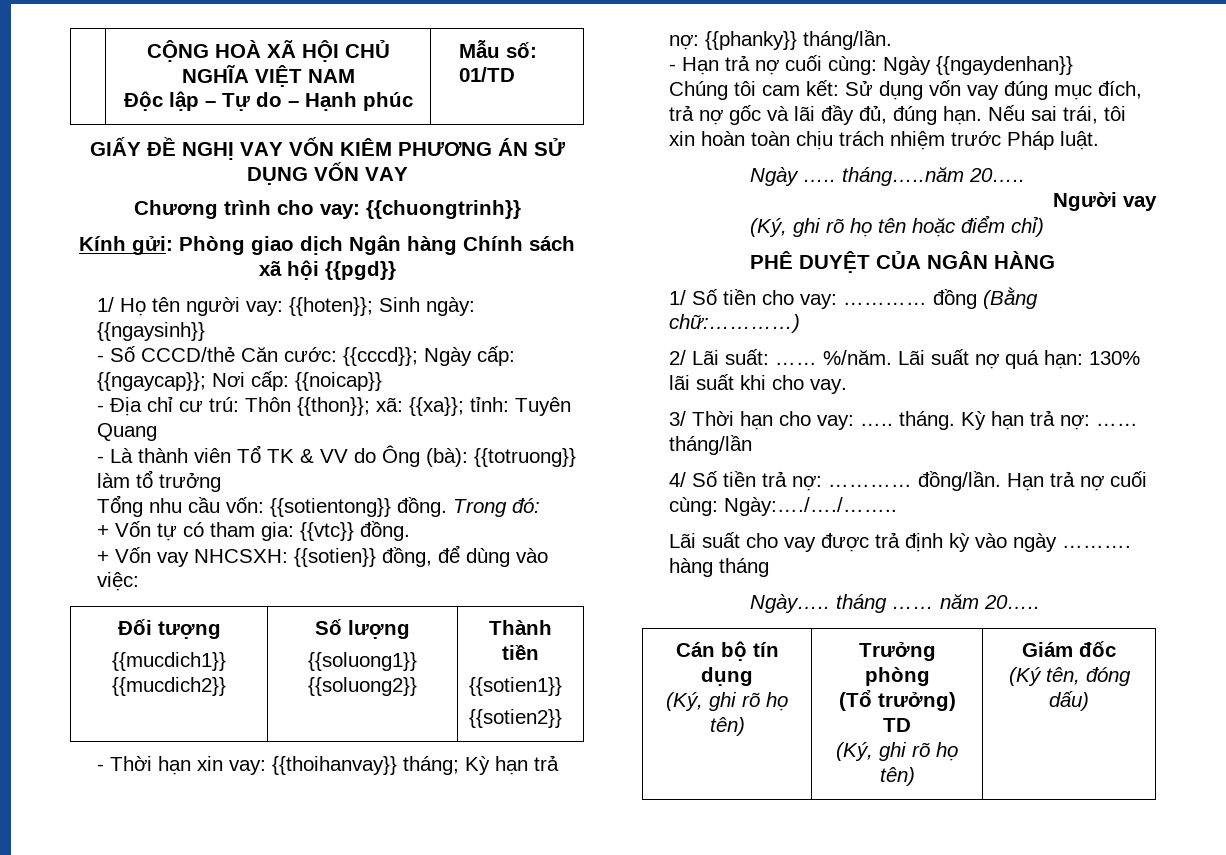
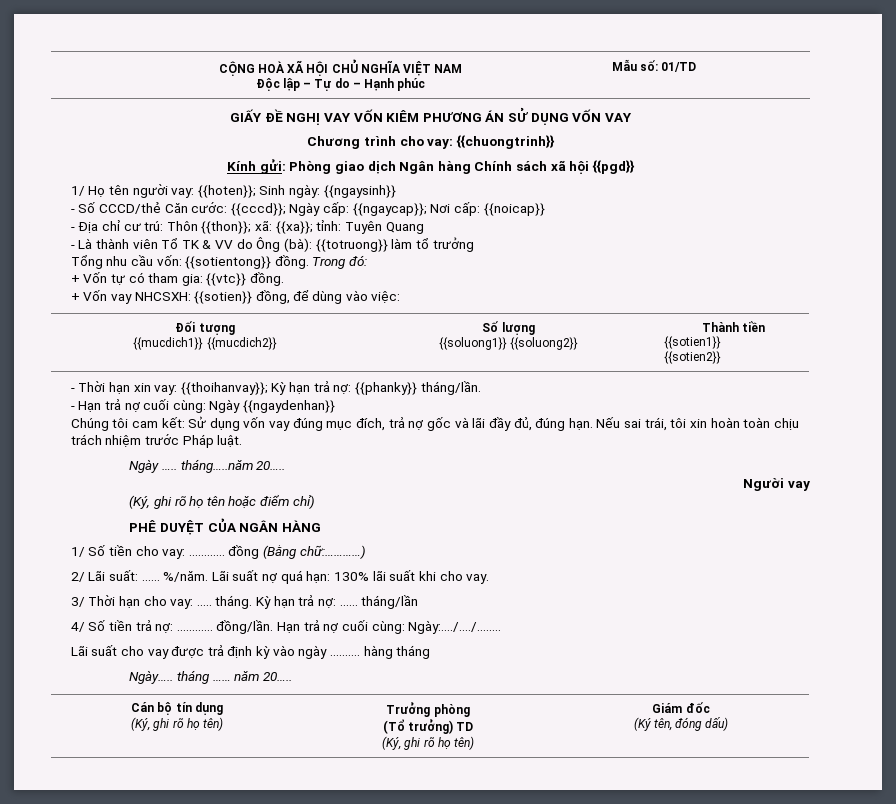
- - Thời hạn xin vay: {{thoihanvay}} tháng; Kỳ hạn trả nợ: {{phanky}} tháng/lần.
+ - Thời hạn xin vay: {{thoihanvay}}; Kỳ hạn trả nợ: {{phanky}} tháng/lần.

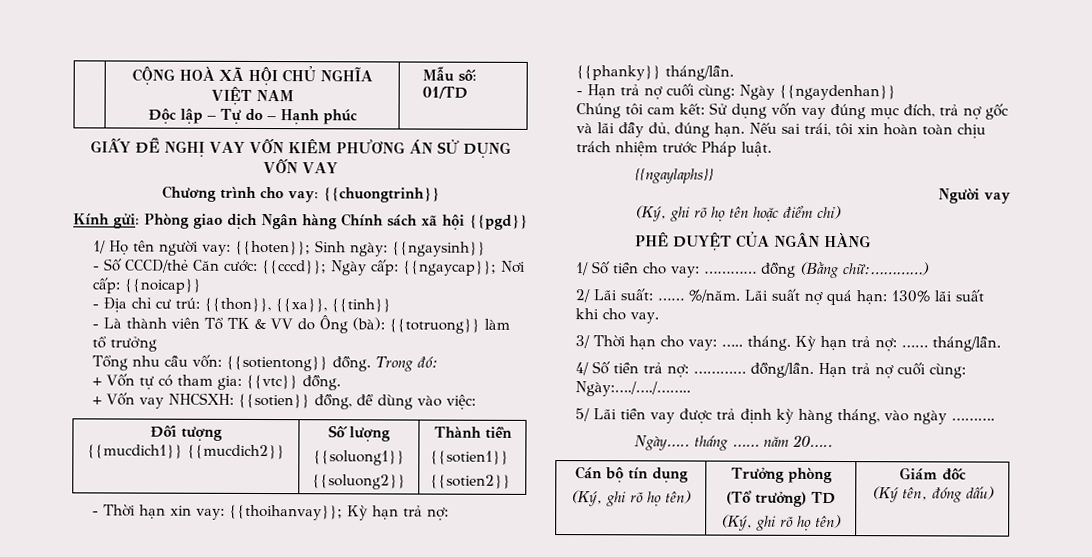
- - Địa chỉ cư trú: Thôn {{thon}}; xã: {{xa}}; tỉnh: Tuyên Quang
+ - Địa chỉ cư trú: {{thon}}, {{xa}}, {{tinh}}
  Đối tượng
  {{mucdich1}} {{mucdich2}} | Số lượng
- {{soluong1}} {{soluong2}} | Thành tiền
+ {{soluong1}}
+ {{soluong2}} | Thành tiền
- Ngày ….. tháng…..năm 20…..
+ {{ngaylaphs}}
- Kỳ hạn trả nợ: …… tháng/lần
+ Kỳ hạn trả nợ: …… tháng/lần.
- Lãi suất cho vay được trả định kỳ vào ngày ………. hàng tháng
+ 5/ Lãi tiền vay được trả định kỳ hàng tháng, vào ngày ……….

